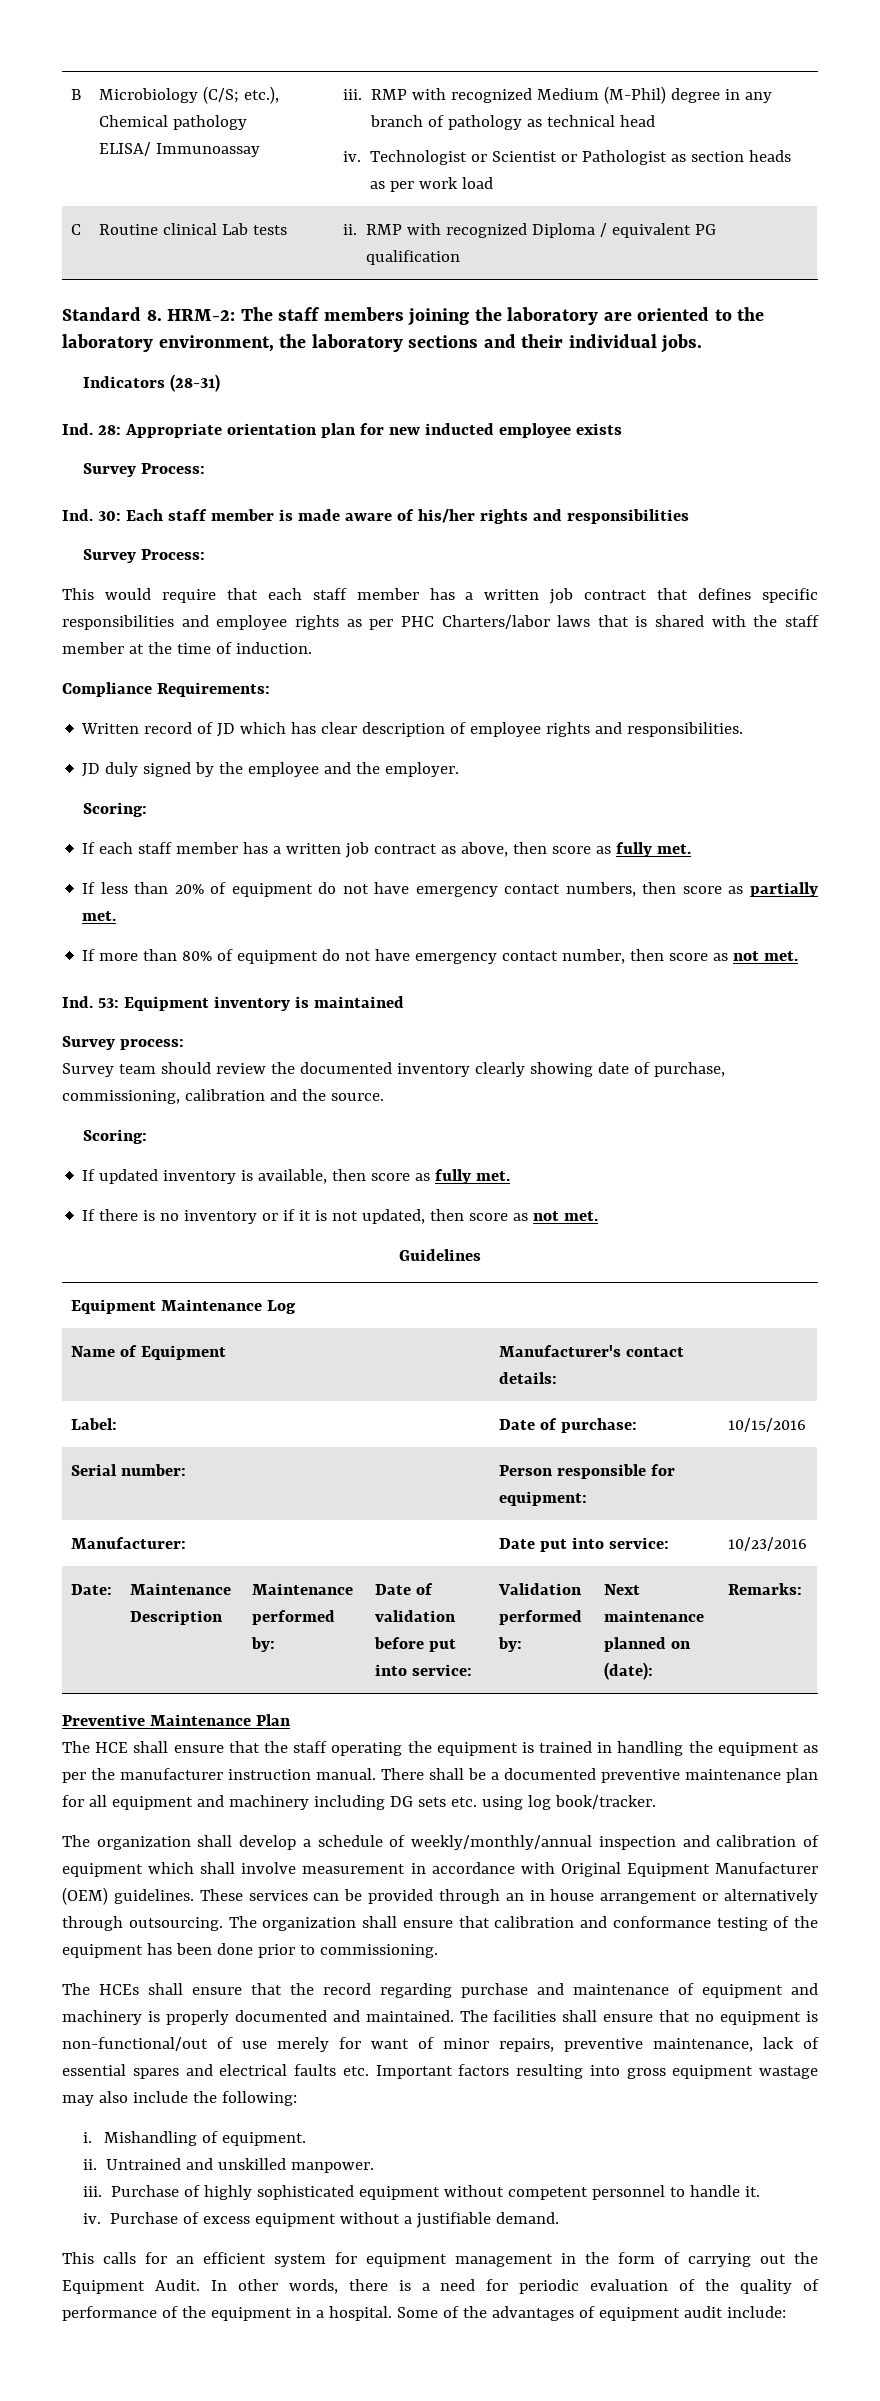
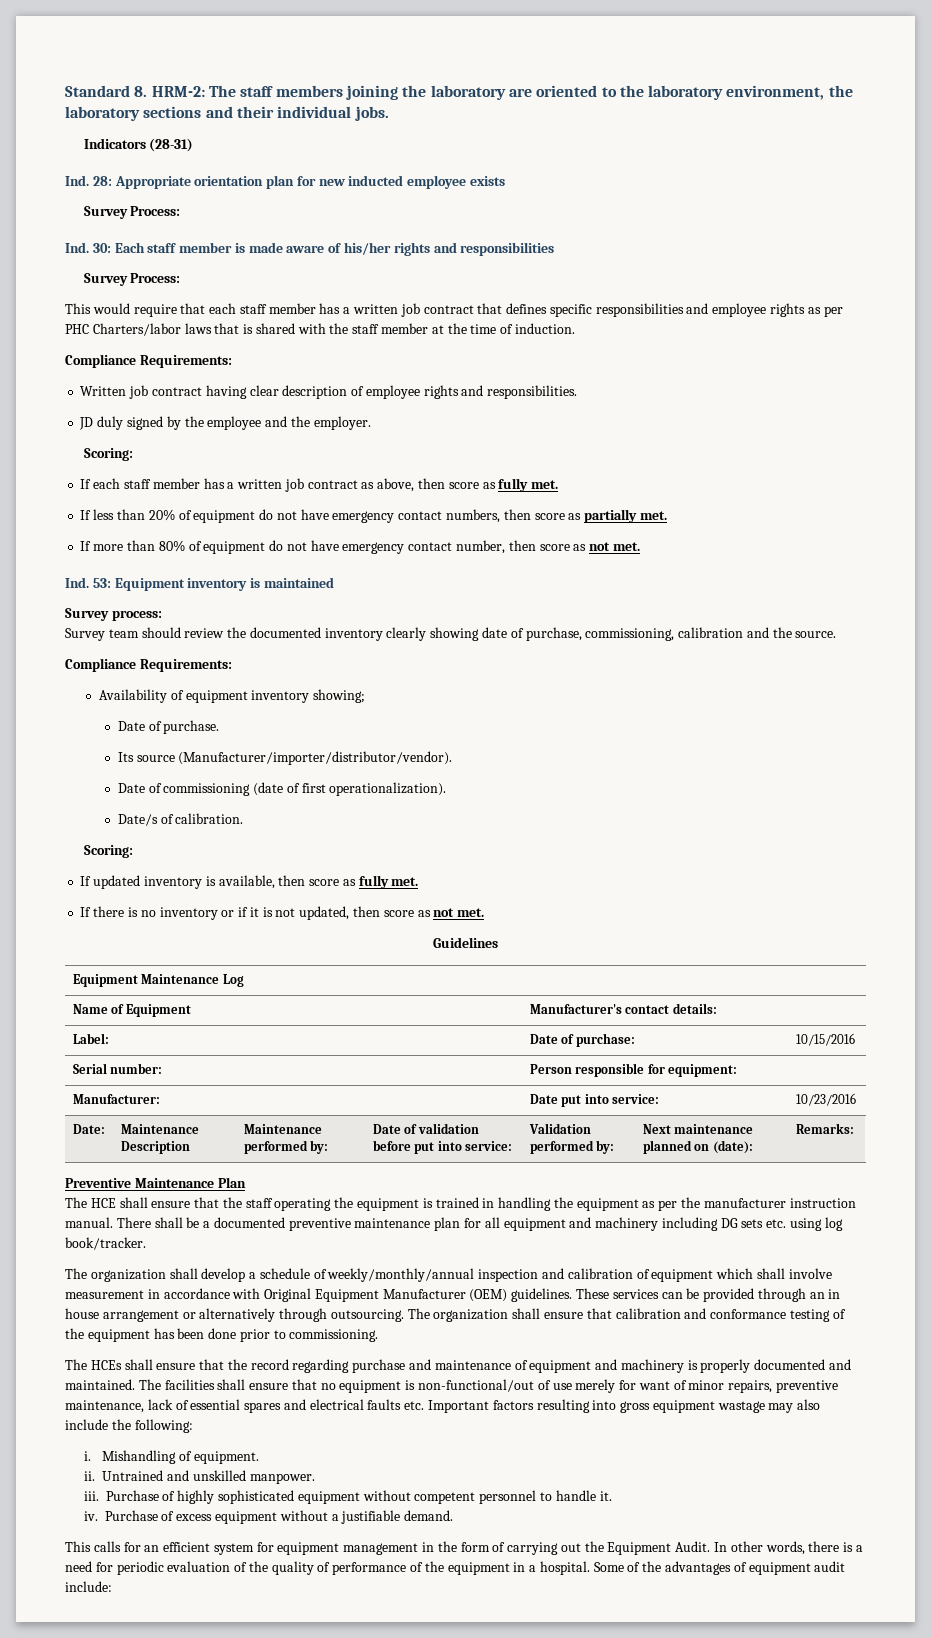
- B | Microbiology (C/S; etc.), Chemical pathology
- ELISA/ Immunoassay | iii. RMP with recognized Medium (M-Phil) degree in any branch of pathology as technical head
- iv. Technologist or Scientist or Pathologist as section heads as per work load
- C | Routine clinical Lab tests | ii. RMP with recognized Diploma / equivalent PG qualification
- Written record of JD which has clear description of employee rights and responsibilities.
+ Written job contract having clear description of employee rights and responsibilities.
  Survey team should review the documented inventory clearly showing date of purchase, commissioning, calibration and the source.
+ Compliance Requirements:
+ Availability of equipment inventory showing;
+ Date of purchase.
+ Its source (Manufacturer/importer/distributor/vendor).
+ Date of commissioning (date of first operationalization).
+ Date/s of calibration.

